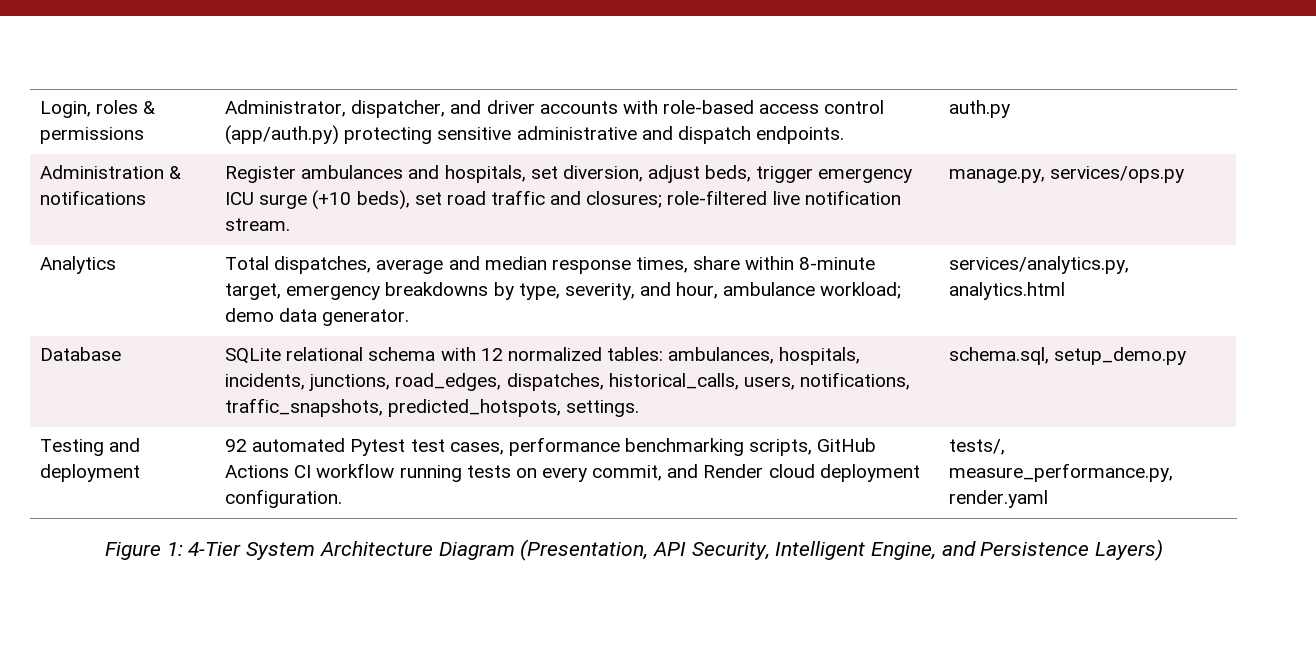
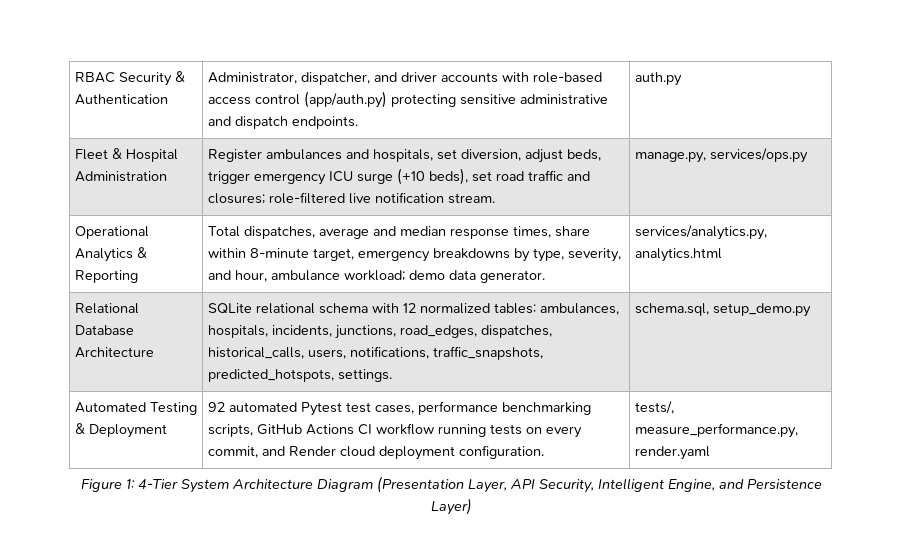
- Login, roles & permissions | Administrator, dispatcher, and driver accounts with role-based access control (app/auth.py) protecting sensitive administrative and dispatch endpoints. | auth.py
+ RBAC Security & Authentication | Administrator, dispatcher, and driver accounts with role-based access control (app/auth.py) protecting sensitive administrative and dispatch endpoints. | auth.py
- Administration & notifications | Register ambulances and hospitals, set diversion, adjust beds, trigger emergency ICU surge (+10 beds), set road traffic and closures; role-filtered live notification stream. | manage.py, services/ops.py
+ Fleet & Hospital Administration | Register ambulances and hospitals, set diversion, adjust beds, trigger emergency ICU surge (+10 beds), set road traffic and closures; role-filtered live notification stream. | manage.py, services/ops.py
- Analytics | Total dispatches, average and median response times, share within 8-minute target, emergency breakdowns by type, severity, and hour, ambulance workload; demo data generator. | services/analytics.py, analytics.html
+ Operational Analytics & Reporting | Total dispatches, average and median response times, share within 8-minute target, emergency breakdowns by type, severity, and hour, ambulance workload; demo data generator. | services/analytics.py, analytics.html
- Database | SQLite relational schema with 12 normalized tables: ambulances, hospitals, incidents, junctions, road_edges, dispatches, historical_calls, users, notifications, traffic_snapshots, predicted_hotspots, settings. | schema.sql, setup_demo.py
+ Relational Database Architecture | SQLite relational schema with 12 normalized tables: ambulances, hospitals, incidents, junctions, road_edges, dispatches, historical_calls, users, notifications, traffic_snapshots, predicted_hotspots, settings. | schema.sql, setup_demo.py
- Testing and deployment | 92 automated Pytest test cases, performance benchmarking scripts, GitHub Actions CI workflow running tests on every commit, and Render cloud deployment configuration. | tests/, measure_performance.py, render.yaml
+ Automated Testing & Deployment | 92 automated Pytest test cases, performance benchmarking scripts, GitHub Actions CI workflow running tests on every commit, and Render cloud deployment configuration. | tests/, measure_performance.py, render.yaml
- Figure 1: 4-Tier System Architecture Diagram (Presentation, API Security, Intelligent Engine, and Persistence Layers)
+ Figure 1: 4-Tier System Architecture Diagram (Presentation Layer, API Security, Intelligent Engine, and Persistence Layer)

